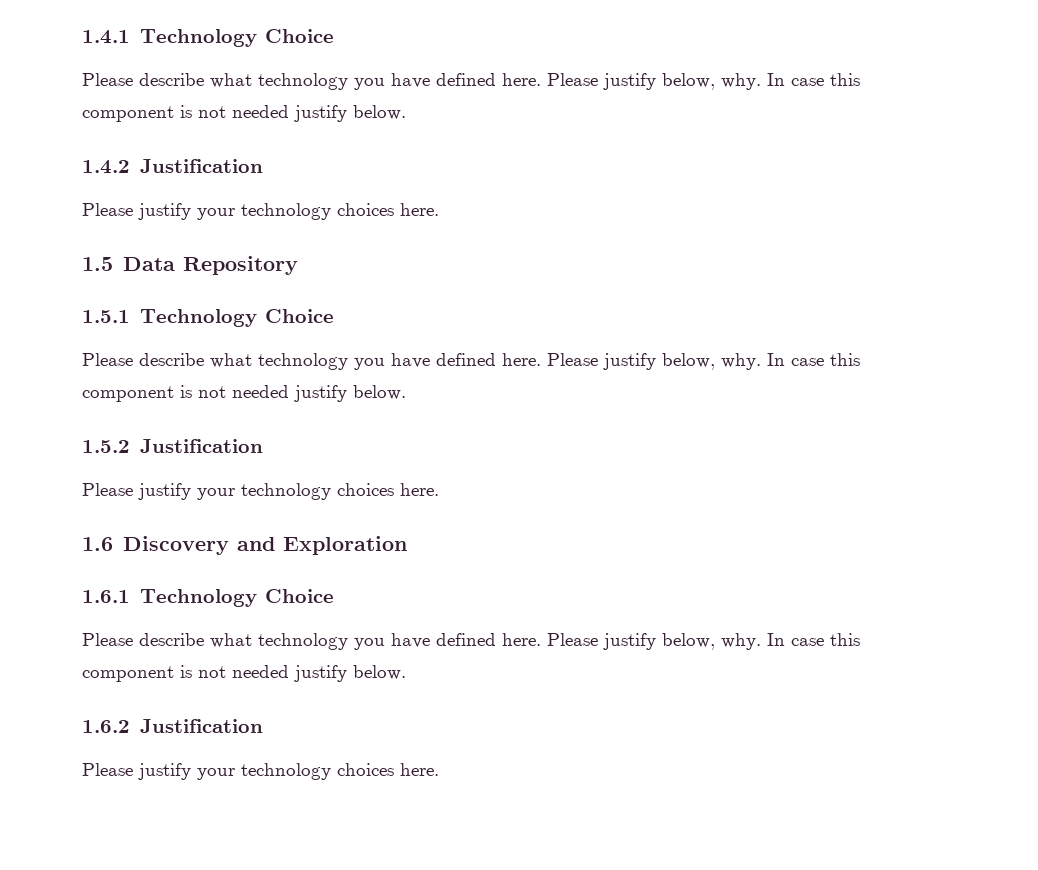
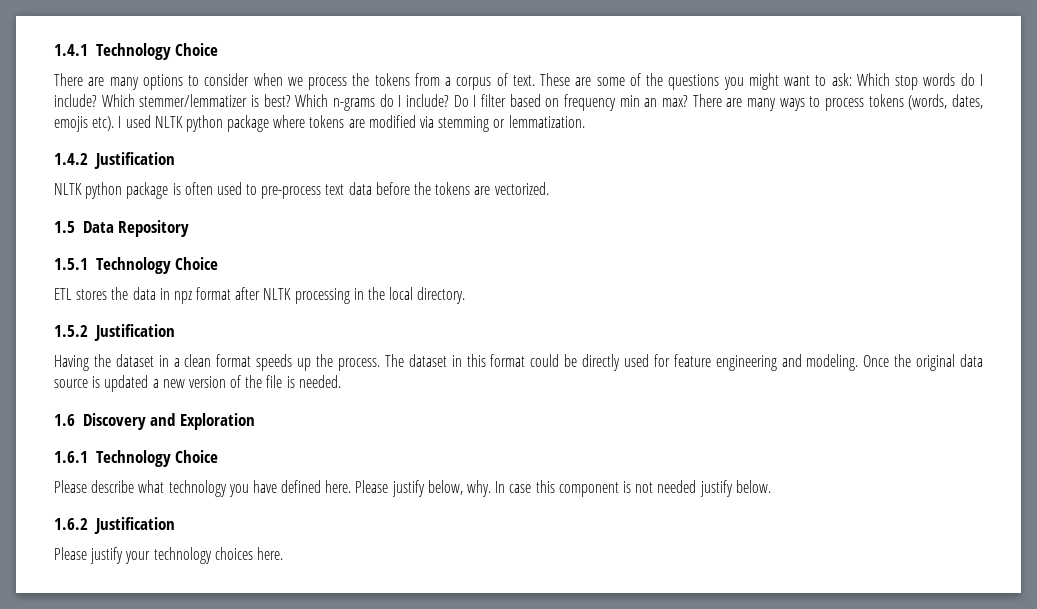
  1.4.1 Technology Choice
- Please describe what technology you have defined here. Please justify below, why. In case this component is not needed justify below.
+ There are many options to consider when we process the tokens from a corpus of text. These are some of the questions you might want to ask: Which stop words do I include? Which stemmer/lemmatizer is best? Which n-grams do I include? Do I filter based on frequency min an max? There are many ways to process tokens (words, dates, emojis etc). I used NLTK python package where tokens are modified via stemming or lemmatization.
  1.4.2 Justification
- Please justify your technology choices here.
+ NLTK python package is often used to pre-process text data before the tokens are vectorized.
  1.5.1 Technology Choice
- Please describe what technology you have defined here. Please justify below, why. In case this component is not needed justify below.
+ ETL stores the data in npz format after NLTK processing in the local directory.
  1.5.2 Justification
- Please justify your technology choices here.
+ Having the dataset in a clean format speeds up the process. The dataset in this format could be directly used for feature engineering and modeling. Once the original data source is updated a new version of the file is needed.

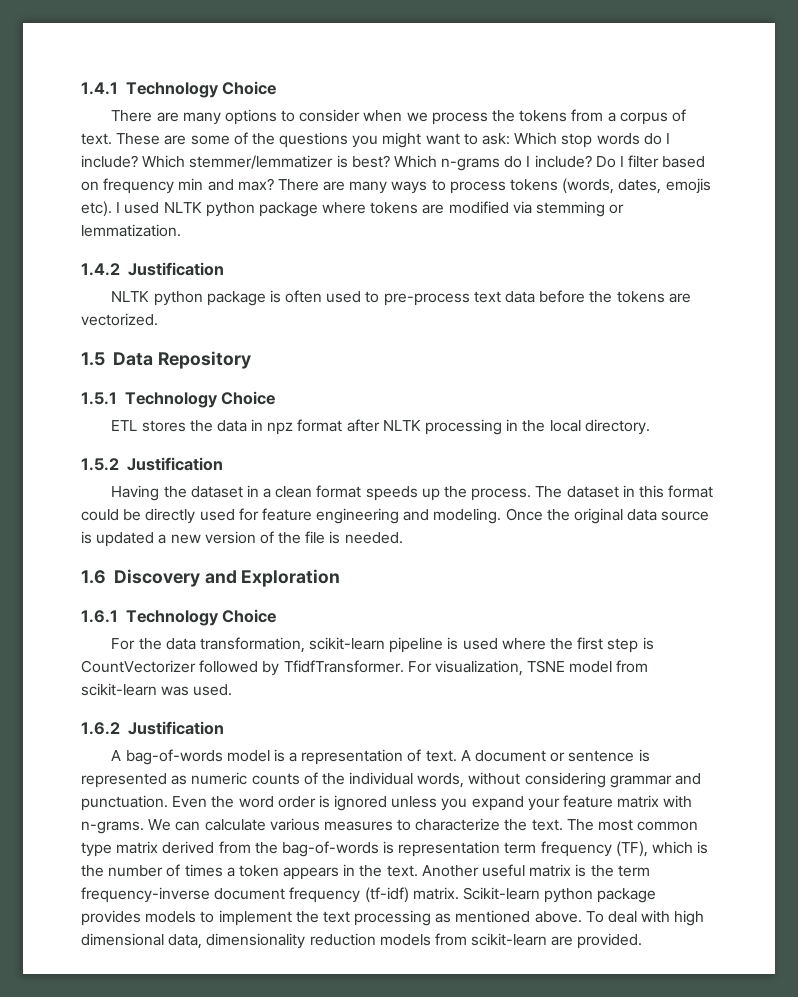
- Do I filter based on frequency min an max?
+ Do I filter based on frequency min and max?
- Please describe what technology you have defined here. Please justify below, why. In case this component is not needed justify below.
+ For the data transformation, scikit-learn pipeline is used where the first step is CountVectorizer followed by TfidfTransformer. For visualization, TSNE model from scikit-learn was used.
  1.6.2 Justification
- Please justify your technology choices here.
+ A bag-of-words model is a representation of text. A document or sentence is represented as numeric counts of the individual words, without considering grammar and punctuation. Even the word order is ignored unless you expand your feature matrix with n-grams. We can calculate various measures to characterize the text. The most common type matrix derived from the bag-of-words is representation term frequency (TF), which is the number of times a token appears in the text. Another useful matrix is the term frequency-inverse document frequency (tf-idf) matrix. Scikit-learn python package provides models to implement the text processing as mentioned above. To deal with high dimensional data, dimensionality reduction models from scikit-learn are provided.

